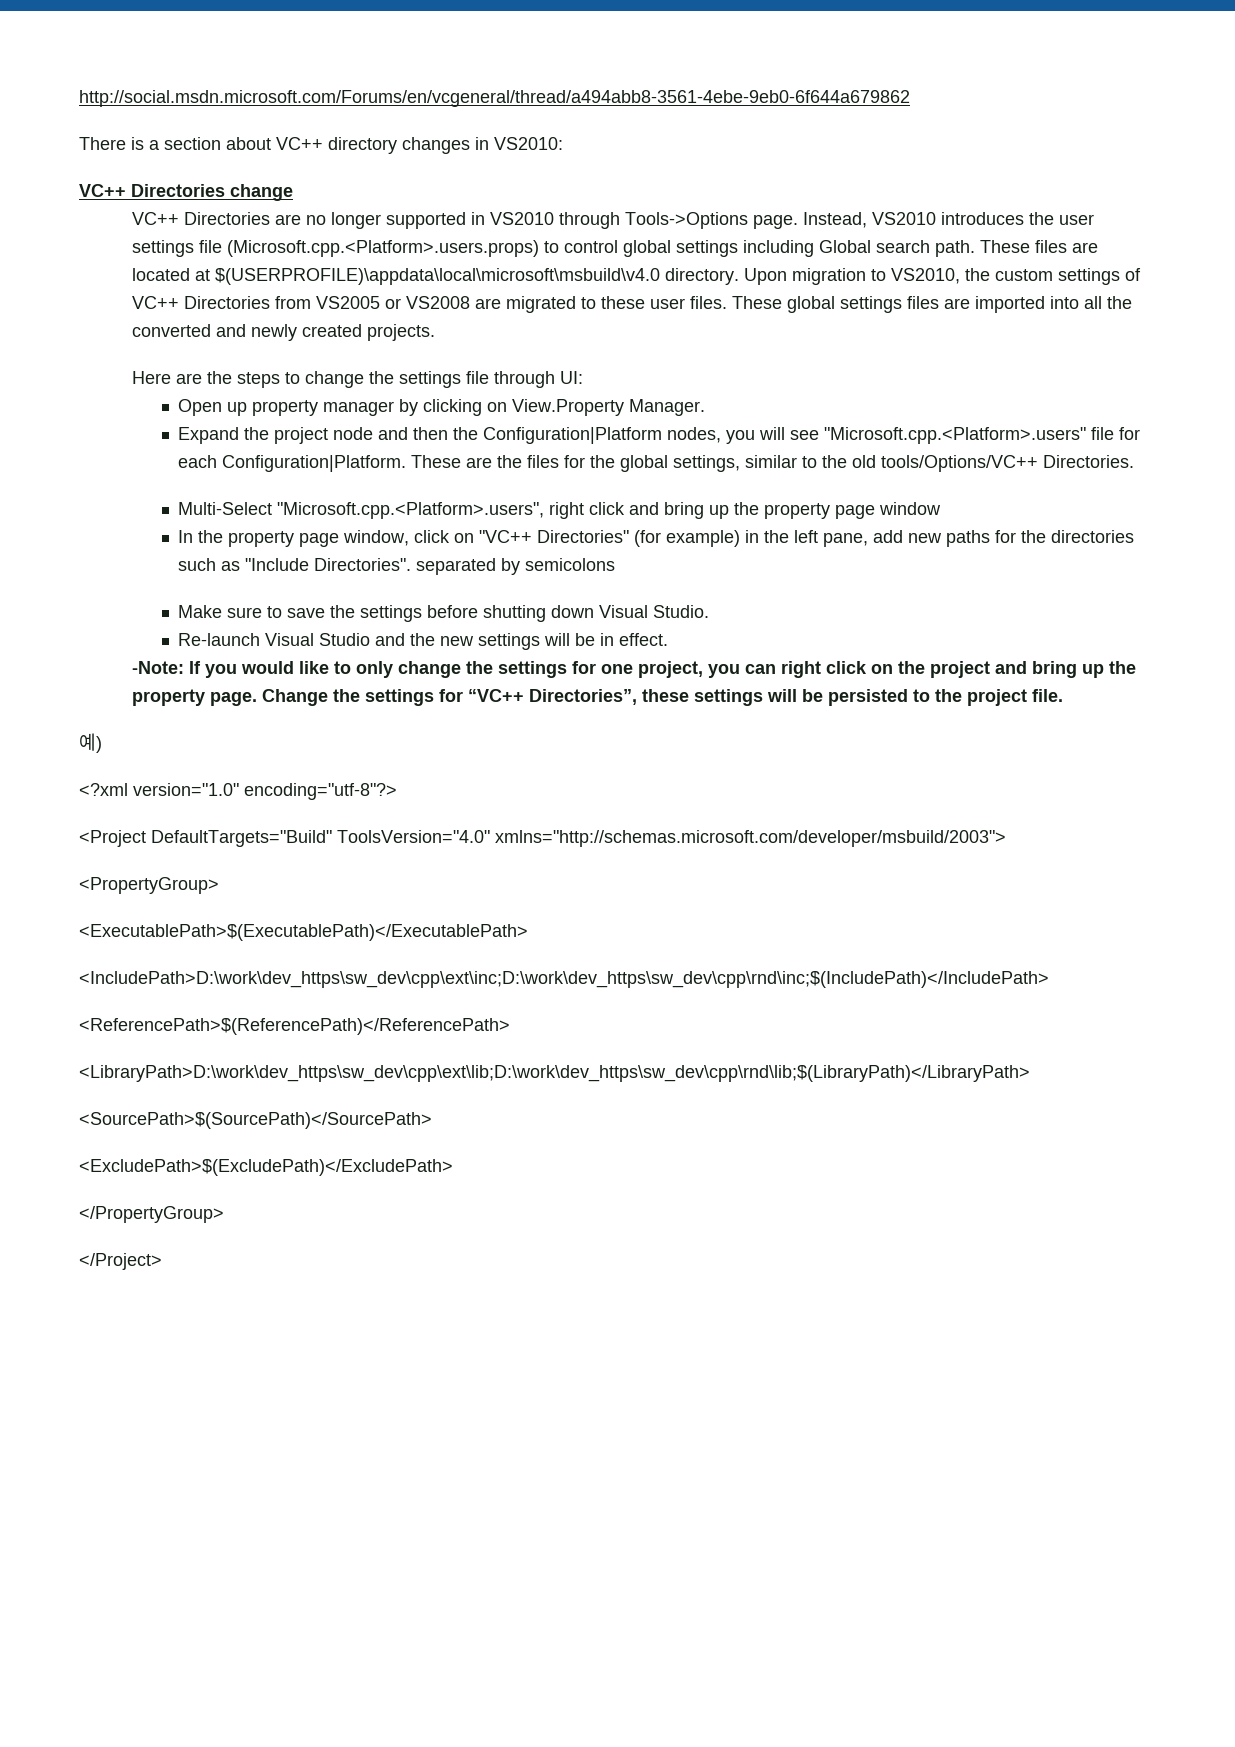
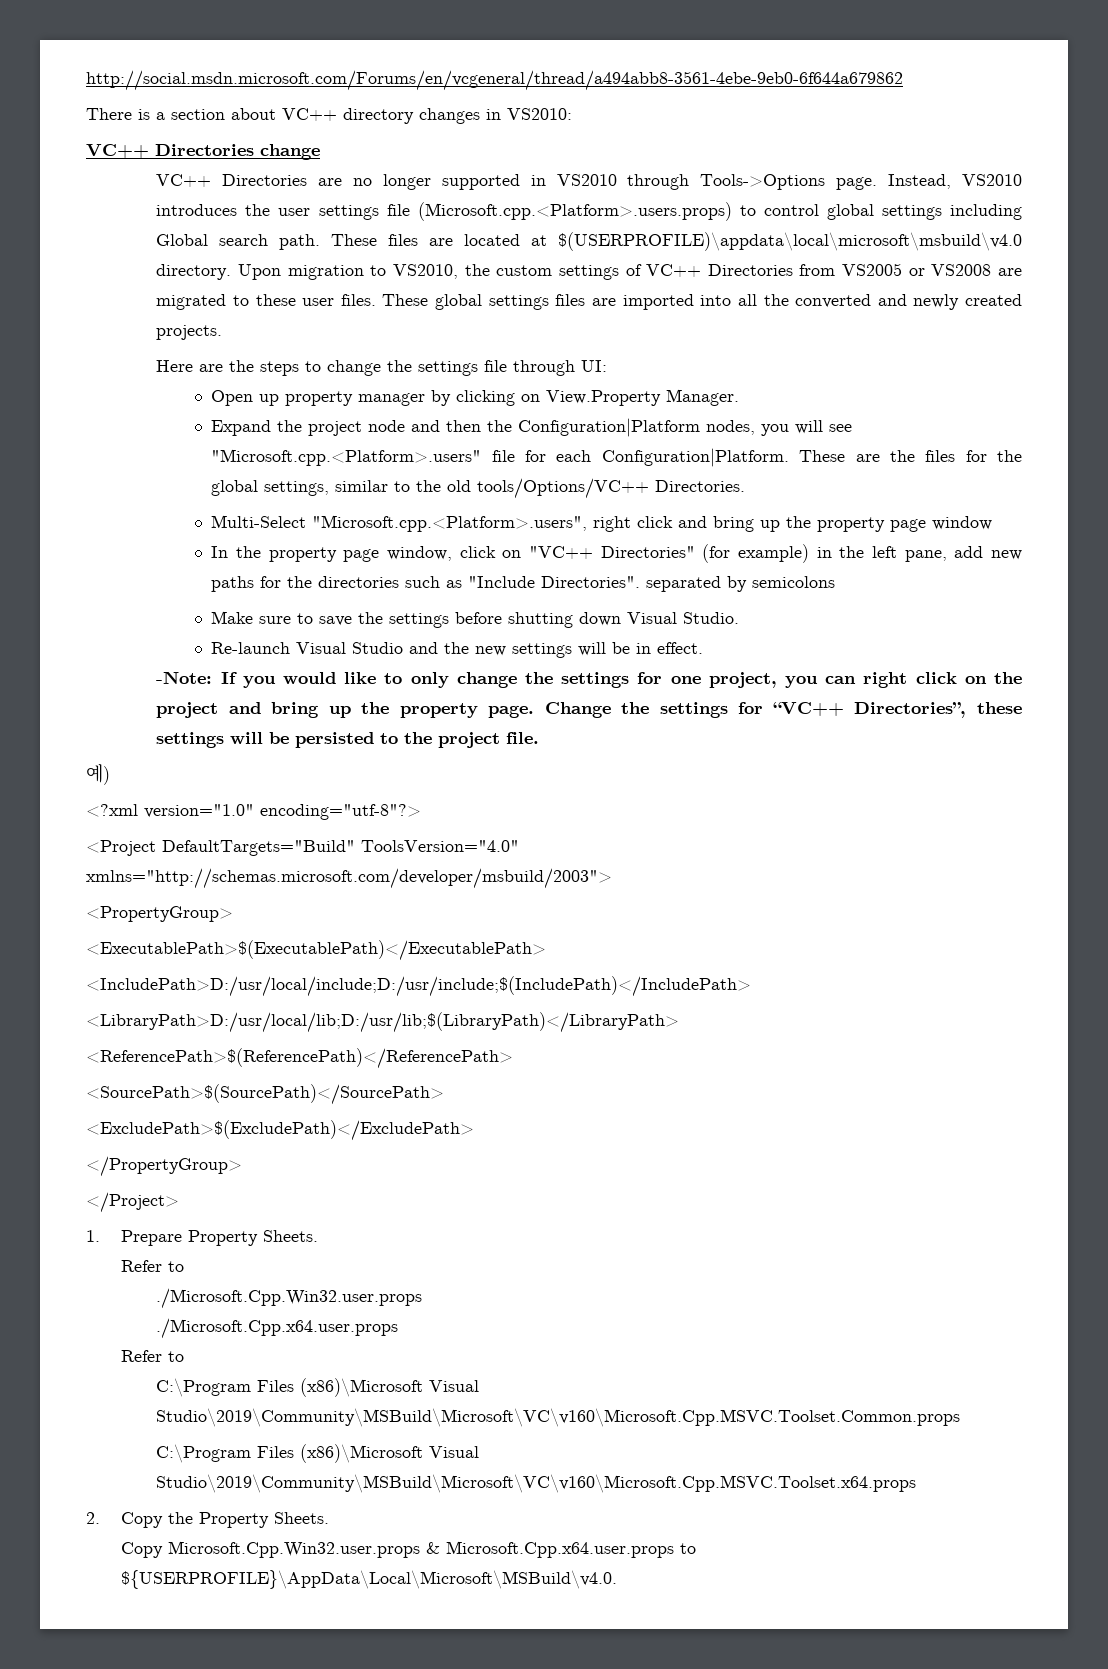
- <IncludePath>D:\work\dev_https\sw_dev\cpp\ext\inc;D:\work\dev_https\sw_dev\cpp\rnd\inc;$(IncludePath)</IncludePath>
+ <IncludePath>D:/usr/local/include;D:/usr/include;$(IncludePath)</IncludePath>
+ <LibraryPath>D:/usr/local/lib;D:/usr/lib;$(LibraryPath)</LibraryPath>
- <LibraryPath>D:\work\dev_https\sw_dev\cpp\ext\lib;D:\work\dev_https\sw_dev\cpp\rnd\lib;$(LibraryPath)</LibraryPath>
+ 1. Prepare Property Sheets.
+ Refer to
+ ./Microsoft.Cpp.Win32.user.props
+ ./Microsoft.Cpp.x64.user.props
+ Refer to
+ C:\Program Files (x86)\Microsoft Visual Studio\2019\Community\MSBuild\Microsoft\VC\v160\Microsoft.Cpp.MSVC.Toolset.Common.props
+ C:\Program Files (x86)\Microsoft Visual Studio\2019\Community\MSBuild\Microsoft\VC\v160\Microsoft.Cpp.MSVC.Toolset.x64.props
+ 2. Copy the Property Sheets.
+ Copy Microsoft.Cpp.Win32.user.props & Microsoft.Cpp.x64.user.props to ${USERPROFILE}\AppData\Local\Microsoft\MSBuild\v4.0.

